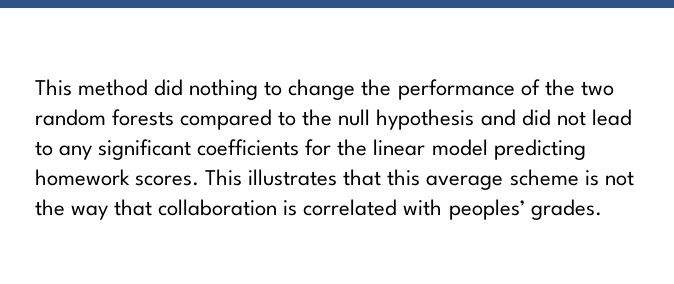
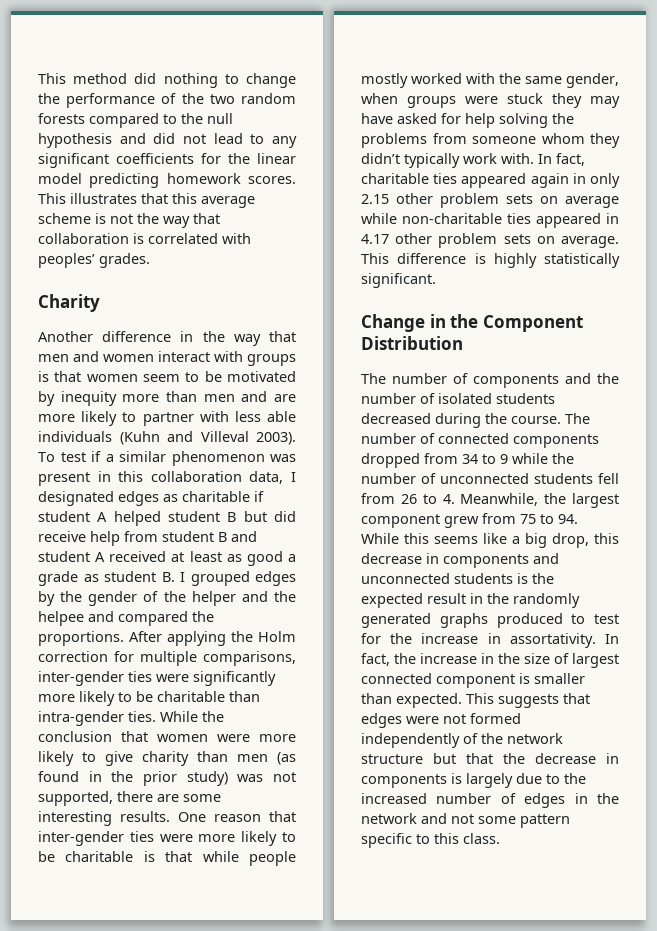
+ Charity
+ Another difference in the way that men and women interact with groups is that women seem to be motivated by inequity more than men and are more likely to partner with less able individuals (Kuhn and Villeval 2003). To test if a similar phenomenon was present in this collaboration data, I designated edges as charitable if student A helped student B but did receive help from student B and student A received at least as good a grade as student B. I grouped edges by the gender of the helper and the helpee and compared the proportions. After applying the Holm correction for multiple comparisons, inter-gender ties were significantly more likely to be charitable than intra-gender ties. While the conclusion that women were more likely to give charity than men (as found in the prior study) was not supported, there are some interesting results. One reason that inter-gender ties were more likely to be charitable is that while people mostly worked with the same gender, when groups were stuck they may have asked for help solving the problems from someone whom they didn’t typically work with. In fact, charitable ties appeared again in only 2.15 other problem sets on average while non-charitable ties appeared in 4.17 other problem sets on average. This difference is highly statistically significant.
+ Change in the Component Distribution
+ The number of components and the number of isolated students decreased during the course. The number of connected components dropped from 34 to 9 while the number of unconnected students fell from 26 to 4. Meanwhile, the largest component grew from 75 to 94. While this seems like a big drop, this decrease in components and unconnected students is the expected result in the randomly generated graphs produced to test for the increase in assortativity. In fact, the increase in the size of largest connected component is smaller than expected. This suggests that edges were not formed independently of the network structure but that the decrease in components is largely due to the increased number of edges in the network and not some pattern specific to this class.

